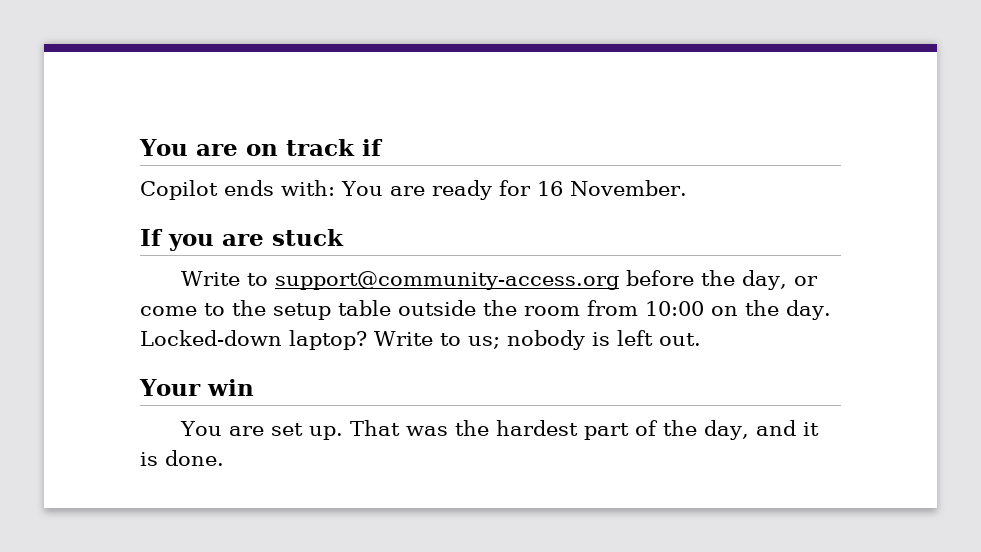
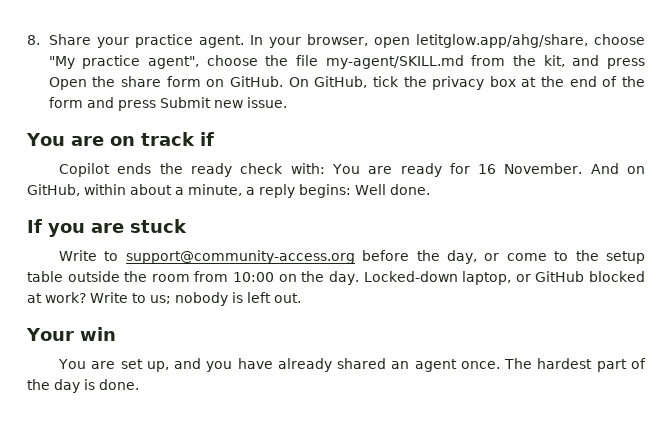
+ 8. Share your practice agent. In your browser, open letitglow.app/ahg/share, choose "My practice agent", choose the file my-agent/SKILL.md from the kit, and press Open the share form on GitHub. On GitHub, tick the privacy box at the end of the form and press Submit new issue.
- Copilot ends with: You are ready for 16 November.
+ Copilot ends the ready check with: You are ready for 16 November. And on GitHub, within about a minute, a reply begins: Well done.
- Locked-down laptop?
+ Locked-down laptop, or GitHub blocked at work?
- You are set up. That was the hardest part of the day, and it is done.
+ You are set up, and you have already shared an agent once. The hardest part of the day is done.

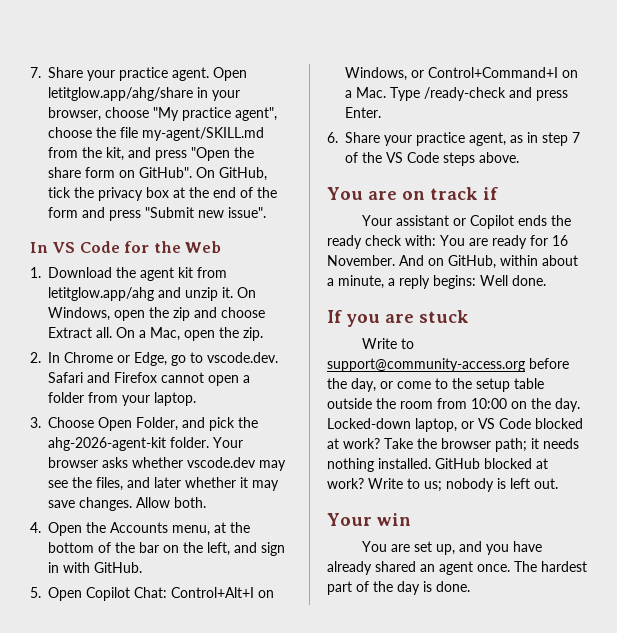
- 8. Share your practice agent.
+ 7. Share your practice agent.
- In your browser, open letitglow.app/ahg/share, choose "My practice agent", choose the file my-agent/SKILL.md from the kit, and press Open the share form on GitHub.
+ Open letitglow.app/ahg/share in your browser, choose "My practice agent", choose the file my-agent/SKILL.md from the kit, and press "Open the share form on GitHub".
- On GitHub, tick the privacy box at the end of the form and press Submit new issue.
+ On GitHub, tick the privacy box at the end of the form and press "Submit new issue".
+ In VS Code for the Web
+ 1. Download the agent kit from letitglow.app/ahg and unzip it. On Windows, open the zip and choose Extract all. On a Mac, open the zip.
+ 2. In Chrome or Edge, go to vscode.dev. Safari and Firefox cannot open a folder from your laptop.
+ 3. Choose Open Folder, and pick the ahg-2026-agent-kit folder. Your browser asks whether vscode.dev may see the files, and later whether it may save changes. Allow both.
+ 4. Open the Accounts menu, at the bottom of the bar on the left, and sign in with GitHub.
+ 5. Open Copilot Chat: Control+Alt+I on Windows, or Control+Command+I on a Mac. Type /ready-check and press Enter.
+ 6. Share your practice agent, as in step 7 of the VS Code steps above.
- Copilot ends the ready check with: You are ready for 16 November.
+ Your assistant or Copilot ends the ready check with: You are ready for 16 November.
- Locked-down laptop, or GitHub blocked at work?
+ Locked-down laptop, or VS Code blocked at work? Take the browser path; it needs nothing installed. GitHub blocked at work?

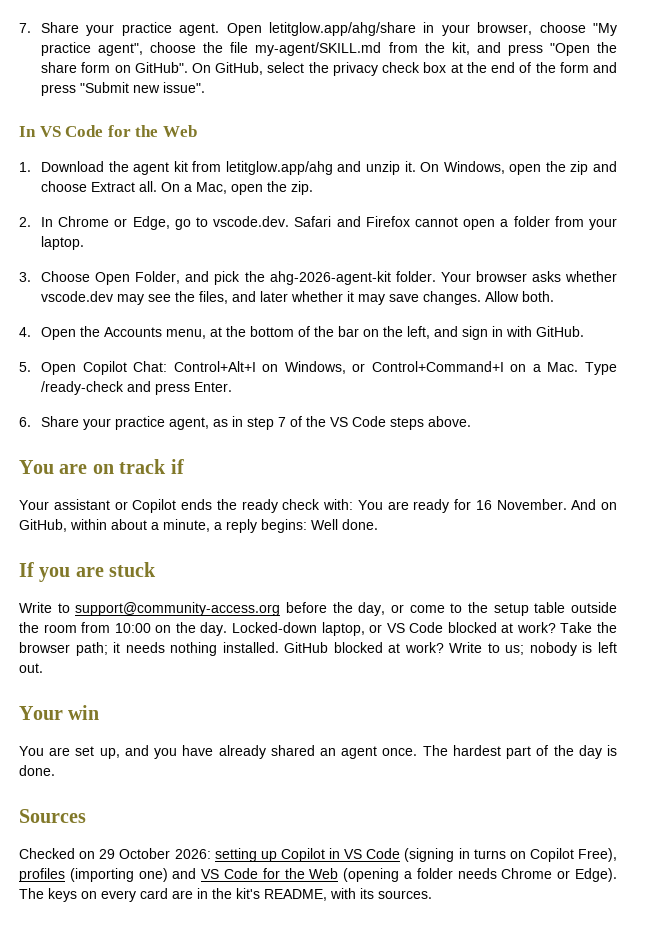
- On GitHub, tick the privacy box at the end of the form and press "Submit new issue".
+ On GitHub, select the privacy check box at the end of the form and press "Submit new issue".
+ Sources
+ Checked on 29 October 2026: setting up Copilot in VS Code (signing in turns on Copilot Free), profiles (importing one) and VS Code for the Web (opening a folder needs Chrome or Edge). The keys on every card are in the kit's README, with its sources.

